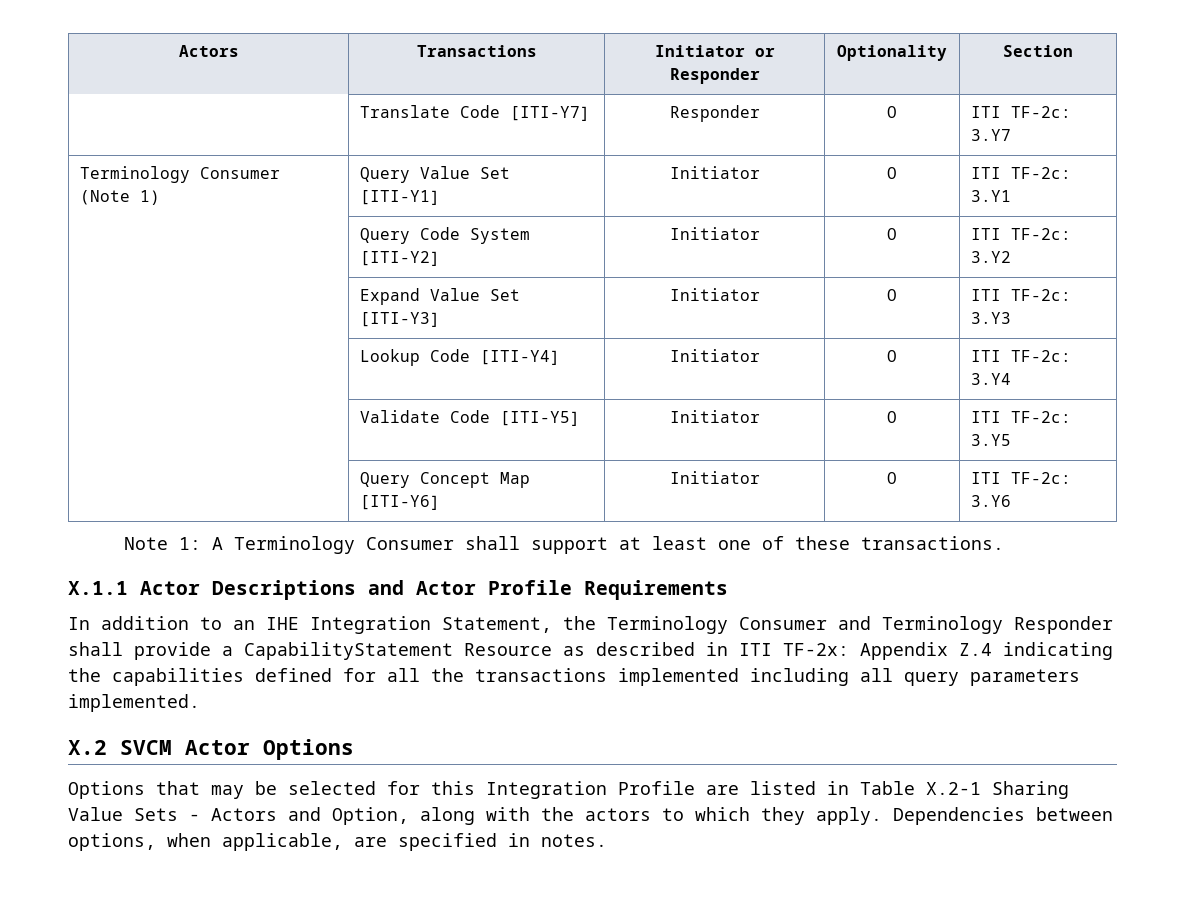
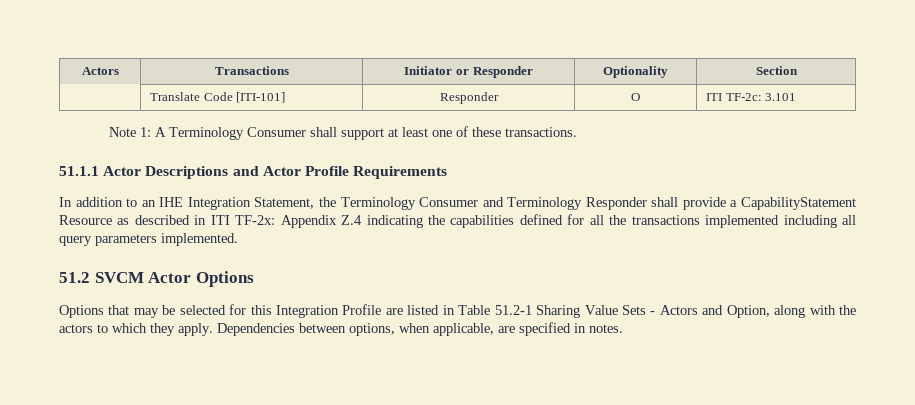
- | Translate Code [ITI-Y7] | Responder | O | ITI TF-2c: 3.Y7
- Terminology Consumer (Note 1) | Query Value Set [ITI-Y1] | Initiator | O | ITI TF-2c: 3.Y1
- | Query Code System [ITI-Y2] | Initiator | O | ITI TF-2c: 3.Y2
- | Expand Value Set [ITI-Y3] | Initiator | O | ITI TF-2c: 3.Y3
- | Lookup Code [ITI-Y4] | Initiator | O | ITI TF-2c: 3.Y4
- | Validate Code [ITI-Y5] | Initiator | O | ITI TF-2c: 3.Y5
- | Query Concept Map [ITI-Y6] | Initiator | O | ITI TF-2c: 3.Y6
+ | Translate Code [ITI-101] | Responder | O | ITI TF-2c: 3.101
- X.1.1 Actor Descriptions and Actor Profile Requirements
+ 51.1.1 Actor Descriptions and Actor Profile Requirements
- X.2 SVCM Actor Options
+ 51.2 SVCM Actor Options
- Options that may be selected for this Integration Profile are listed in Table X.2-1 Sharing Value Sets - Actors and Option, along with the actors to which they apply.
+ Options that may be selected for this Integration Profile are listed in Table 51.2-1 Sharing Value Sets - Actors and Option, along with the actors to which they apply.

